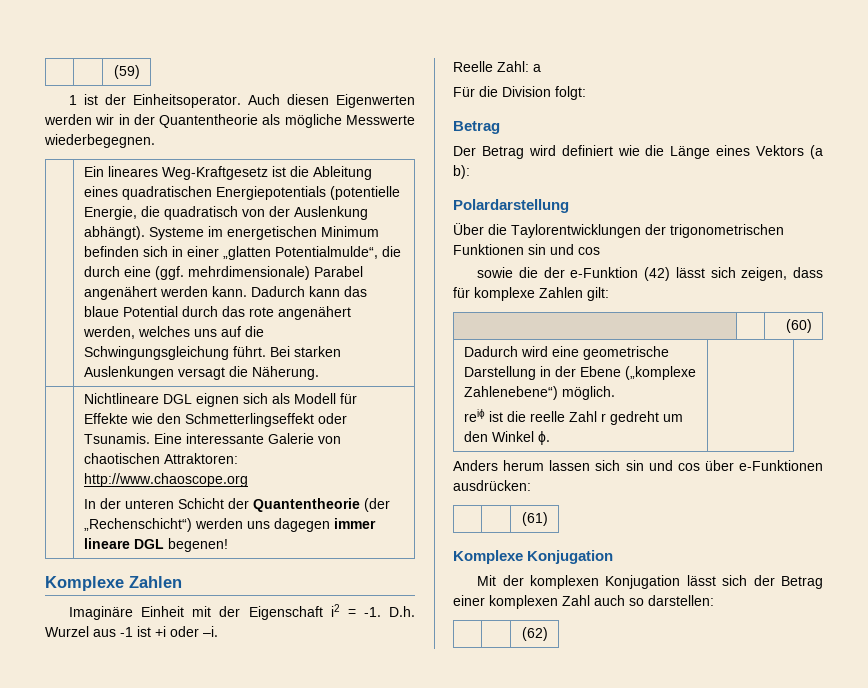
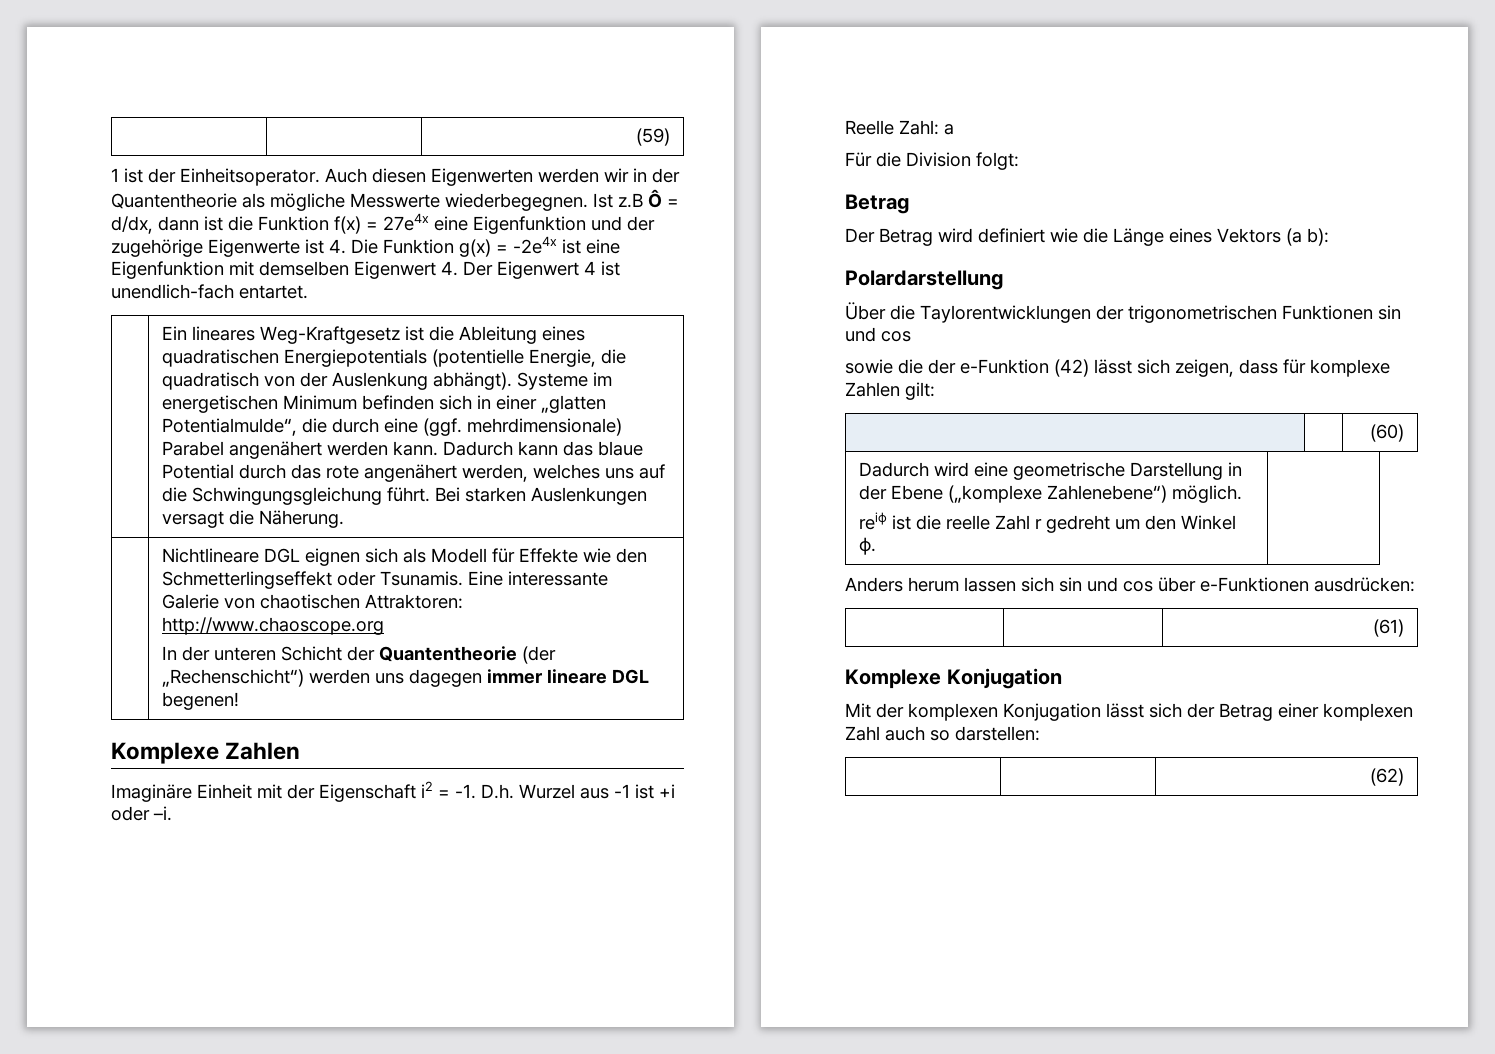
+ Ist z.B Ô = d/dx, dann ist die Funktion f(x) = 27e4x eine Eigenfunktion und der zugehörige Eigenwerte ist 4. Die Funktion g(x) = -2e4x ist eine Eigenfunktion mit demselben Eigenwert 4. Der Eigenwert 4 ist unendlich-fach entartet.

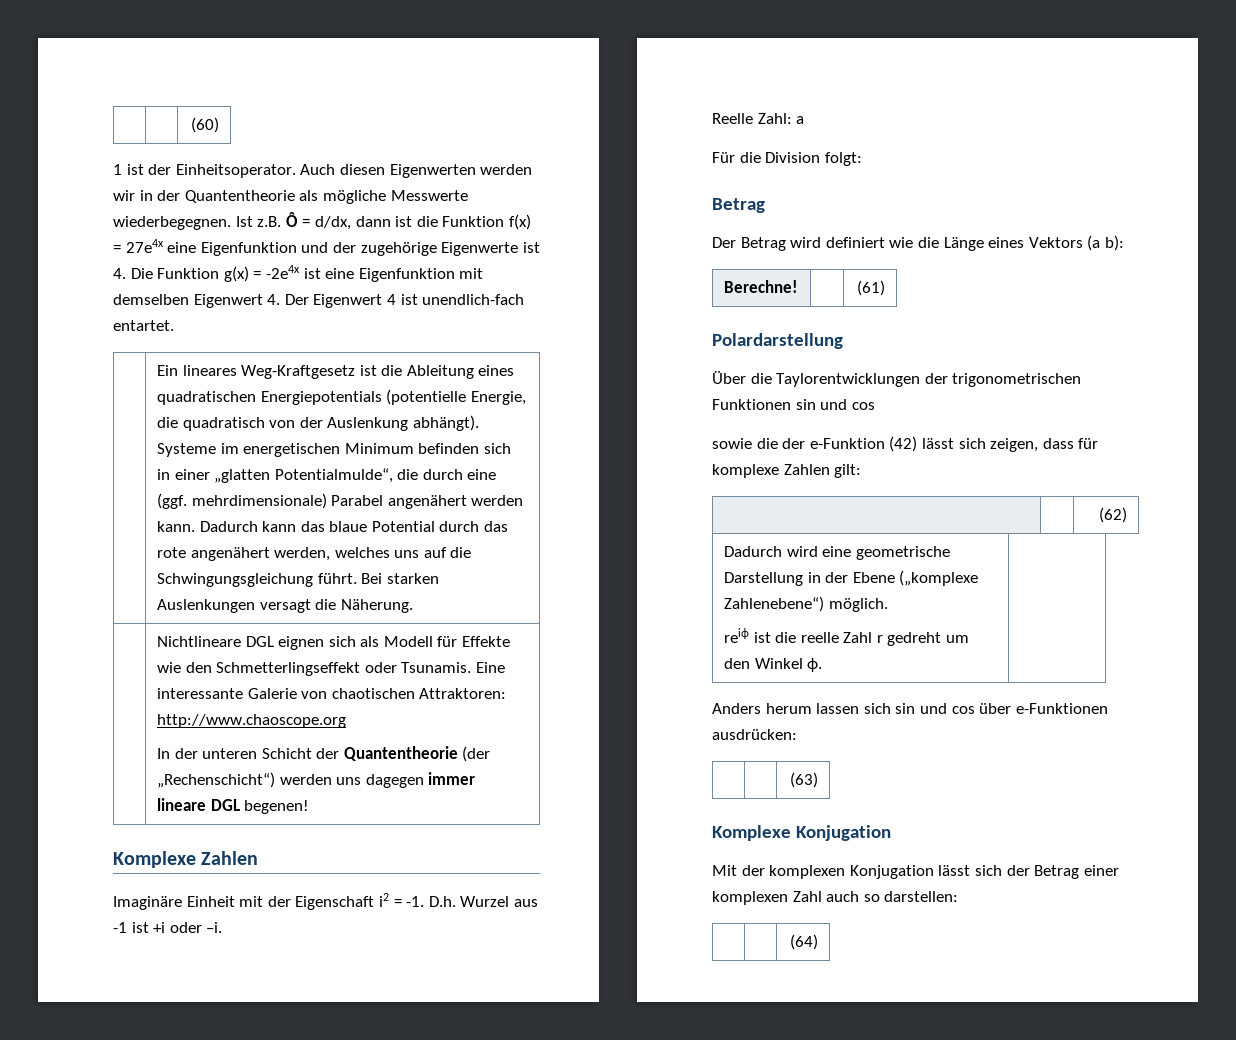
- | | (59)
+ | | (60)
- Ist z.B Ô = d/dx, dann ist die Funktion f(x) = 27e4x eine Eigenfunktion und der zugehörige Eigenwerte ist 4. Die Funktion g(x) = -2e4x ist eine Eigenfunktion mit demselben Eigenwert 4. Der Eigenwert 4 ist unendlich-fach entartet.
+ Ist z.B. Ô = d/dx, dann ist die Funktion f(x) = 27e4x eine Eigenfunktion und der zugehörige Eigenwerte ist 4. Die Funktion g(x) = -2e4x ist eine Eigenfunktion mit demselben Eigenwert 4. Der Eigenwert 4 ist unendlich-fach entartet.
+ Berechne! | | (61)
- | | (60)
+ | | (62)
- | | (61)
+ | | (63)
- | | (62)
+ | | (64)

